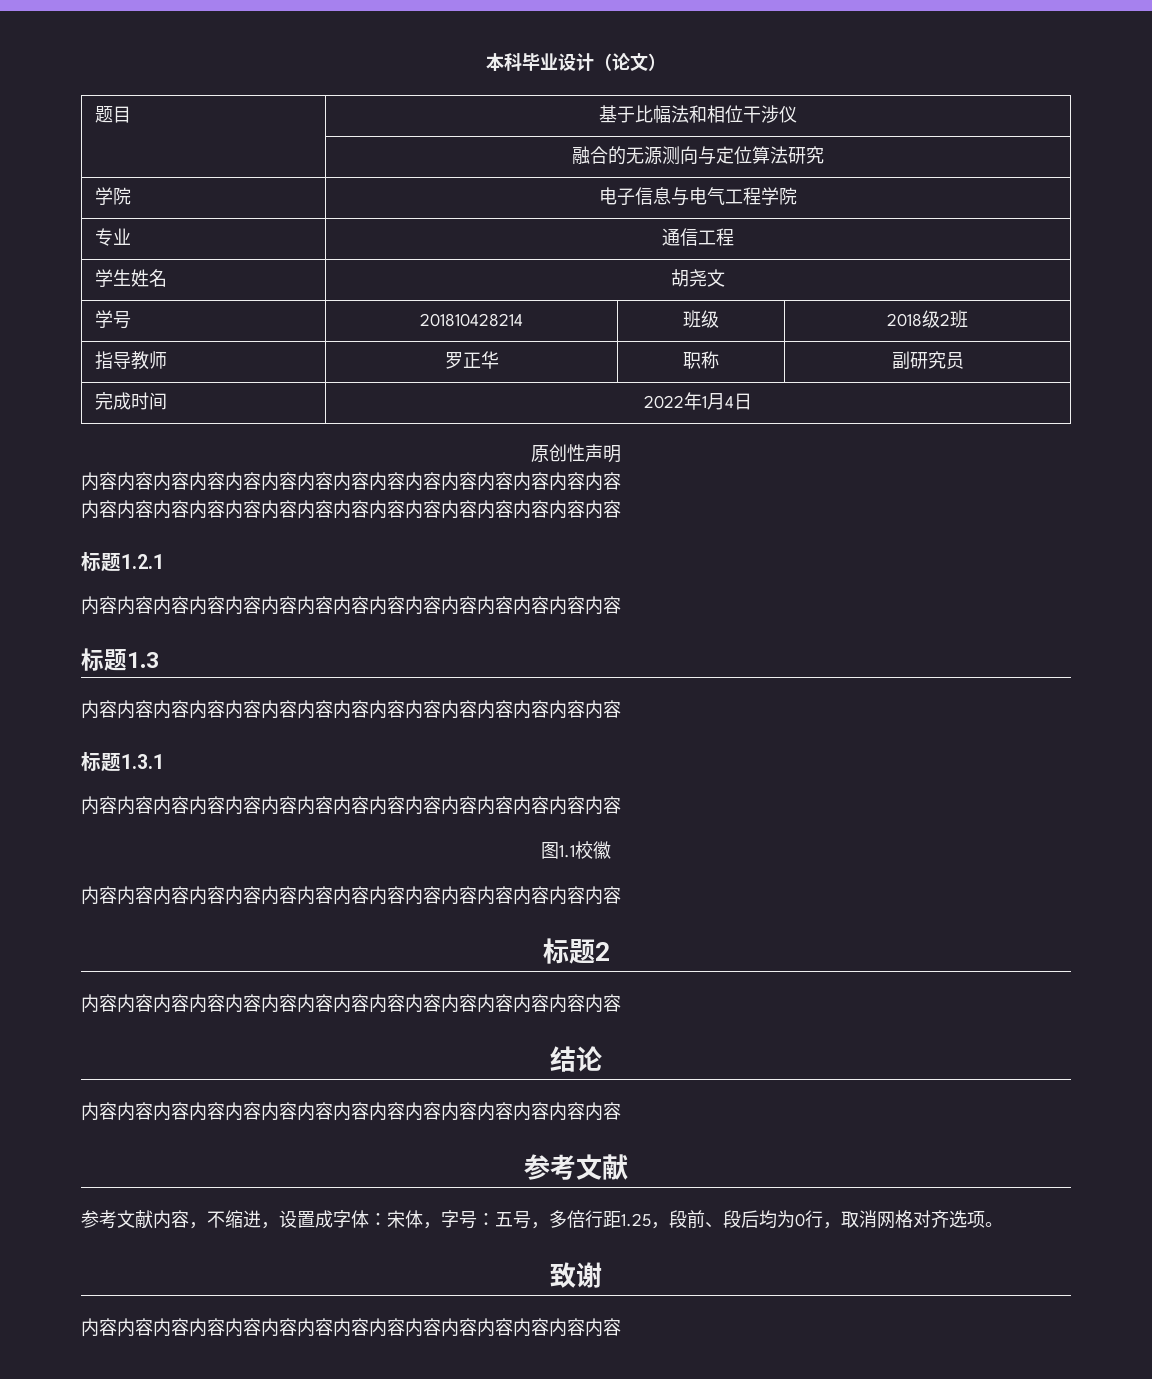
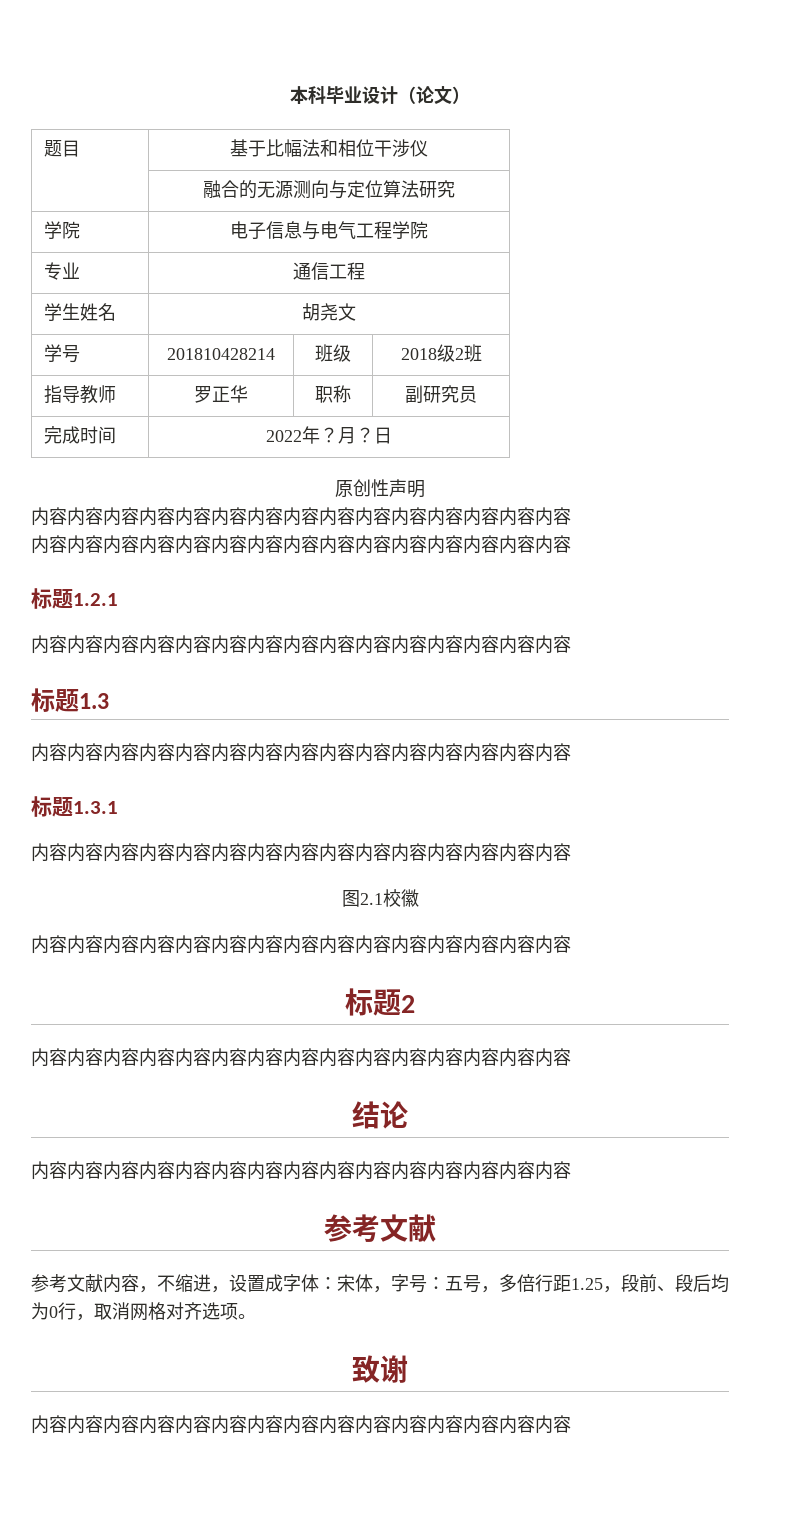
- 完成时间 | 2022年1月4日
+ 完成时间 | 2022年？月？日
- 图1.1校徽
+ 图2.1校徽

